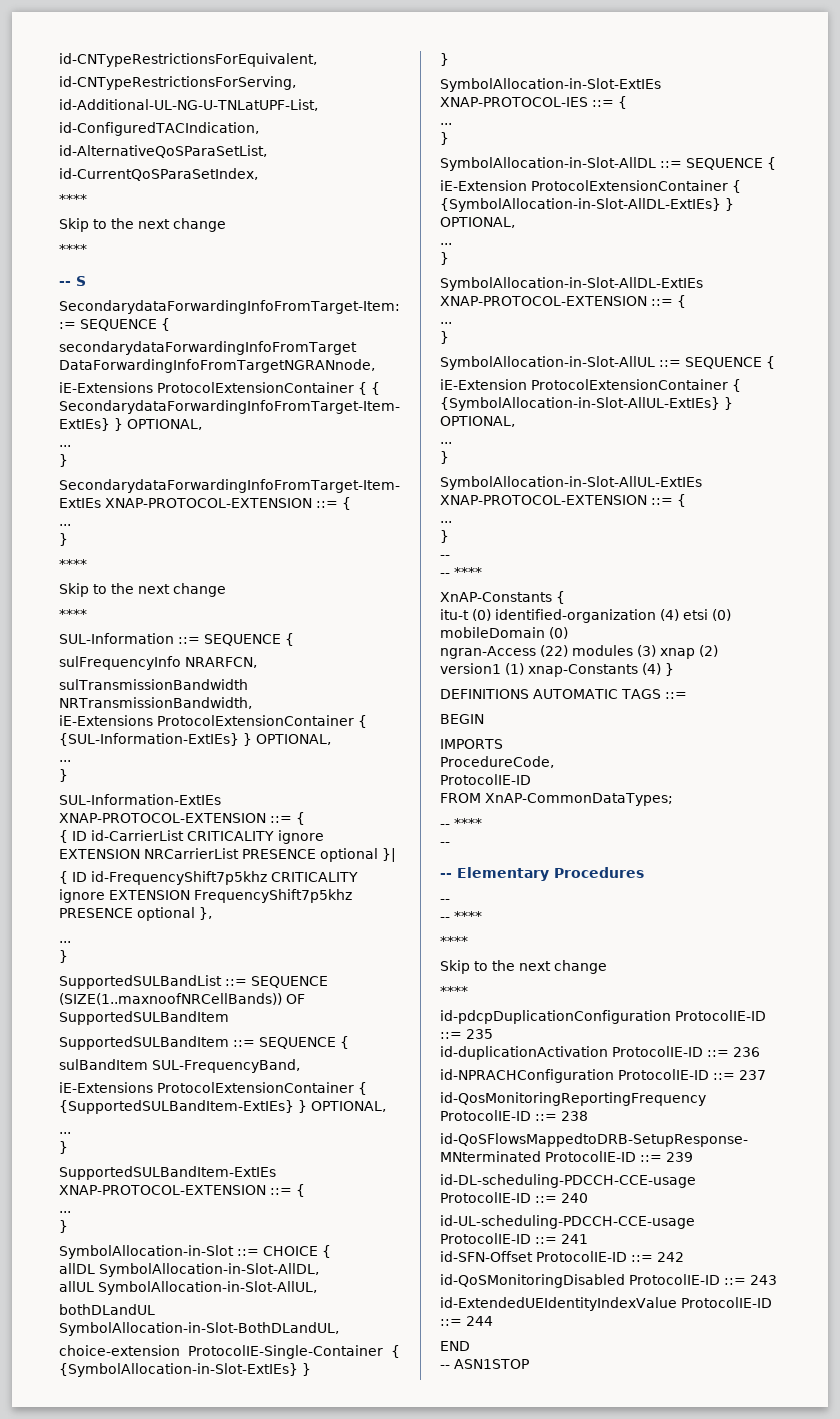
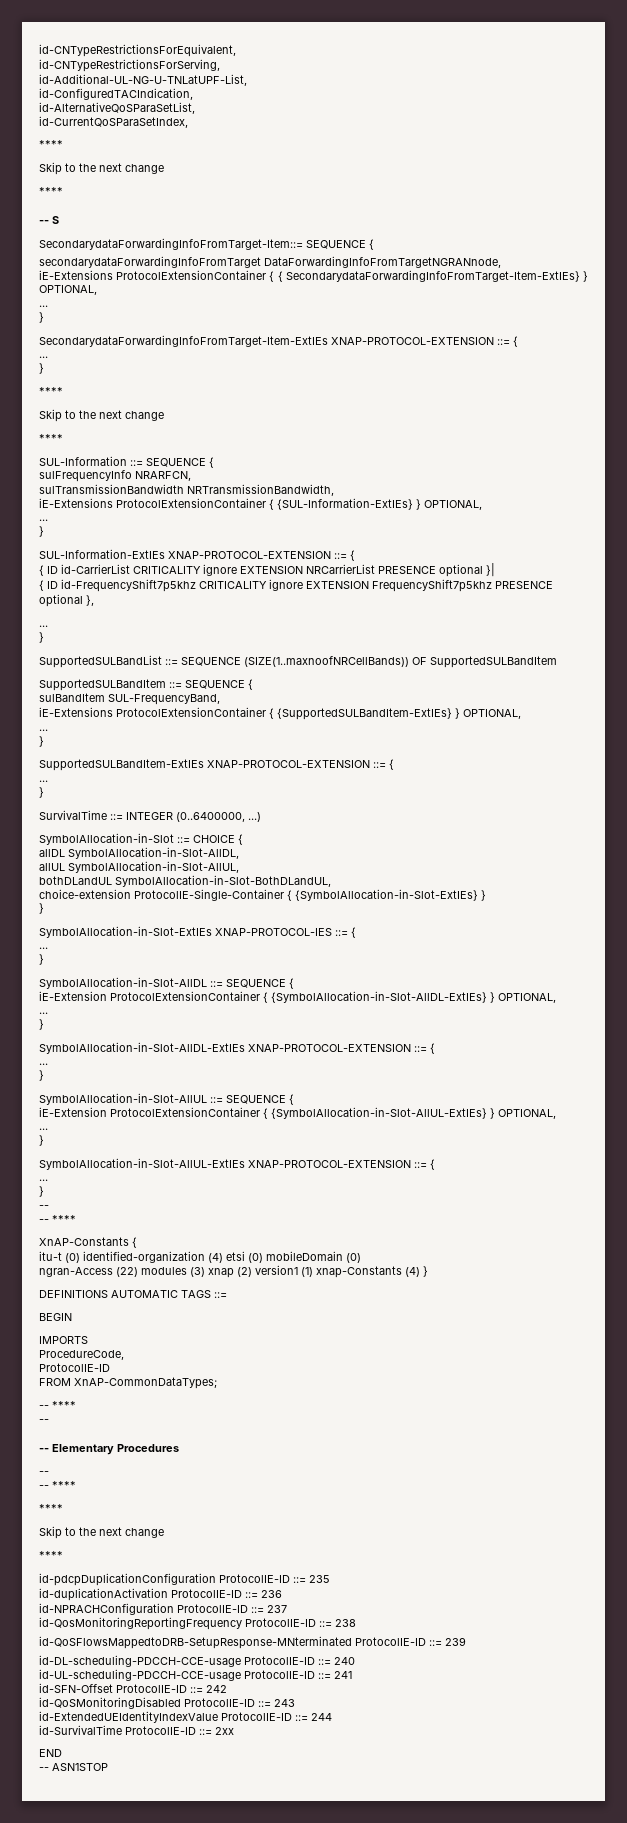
+ SurvivalTime ::= INTEGER (0..6400000, ...)
+ id-SurvivalTime ProtocolIE-ID ::= 2xx

